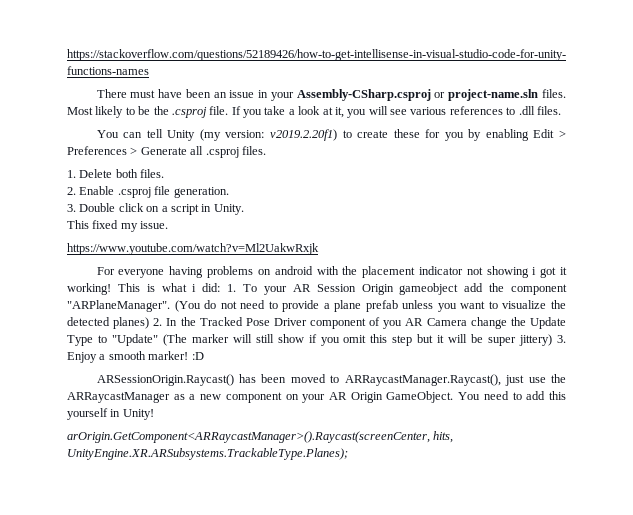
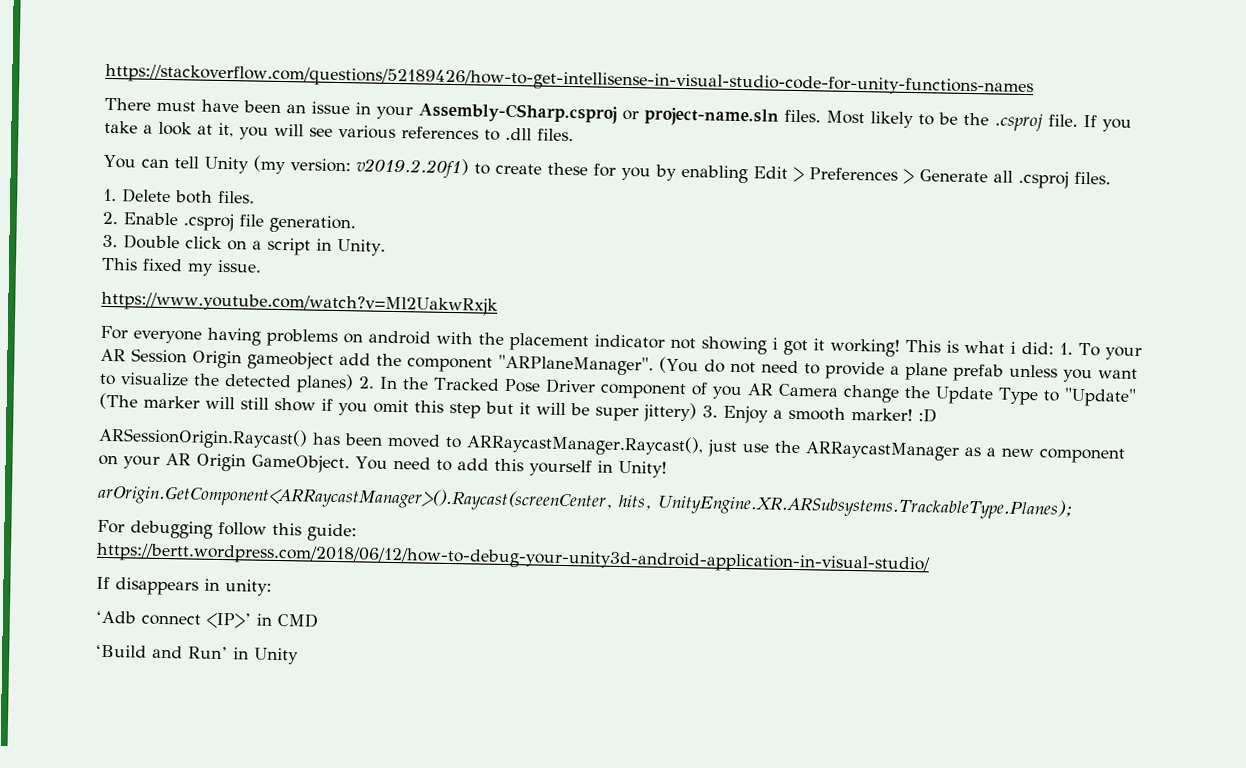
+ For debugging follow this guide: https://bertt.wordpress.com/2018/06/12/how-to-debug-your-unity3d-android-application-in-visual-studio/
+ If disappears in unity:
+ ‘Adb connect <IP>’ in CMD
+ ‘Build and Run’ in Unity

